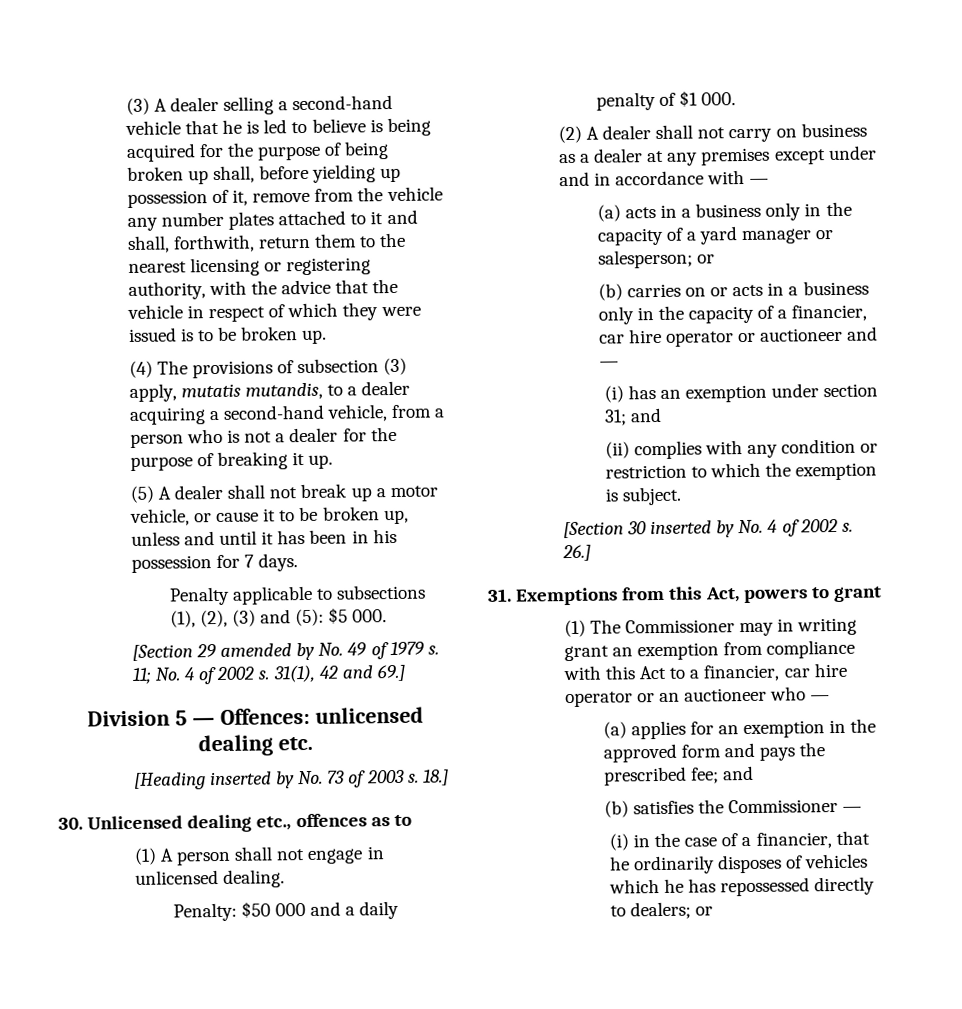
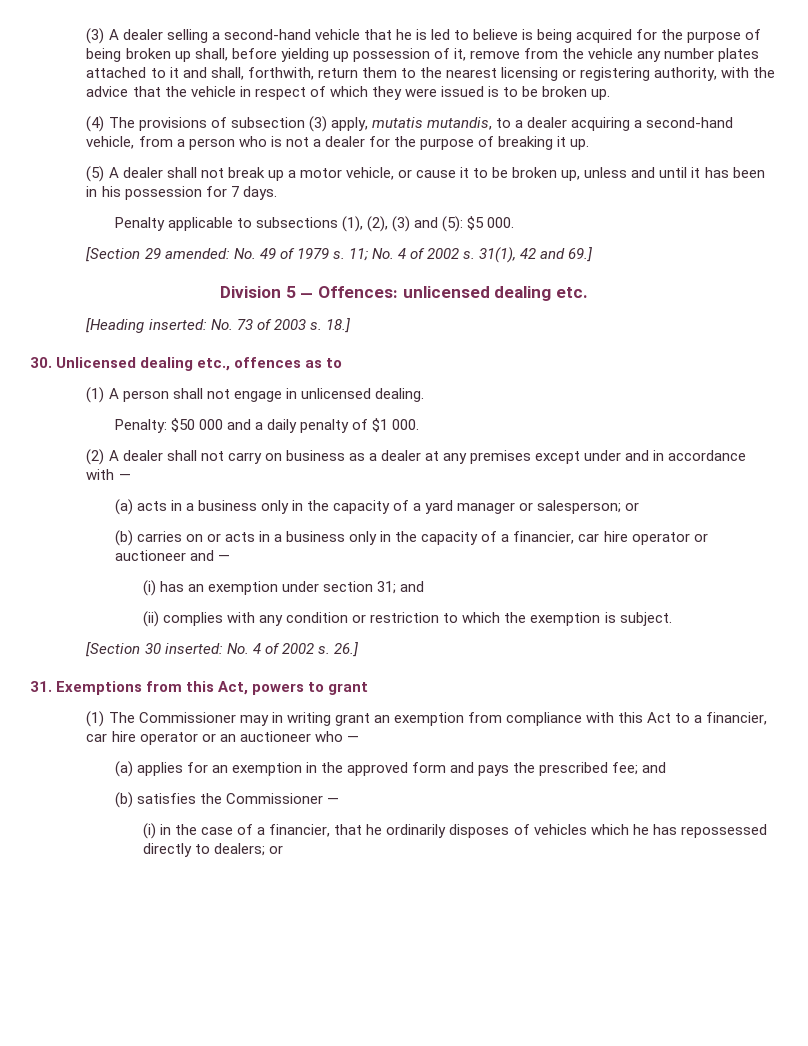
- [Section 29 amended by No. 49 of 1979 s.
+ [Section 29 amended: No. 49 of 1979 s.
- [Heading inserted by No. 73 of 2003 s.
+ [Heading inserted: No. 73 of 2003 s.
- [Section 30 inserted by No. 4 of 2002 s.
+ [Section 30 inserted: No. 4 of 2002 s.

